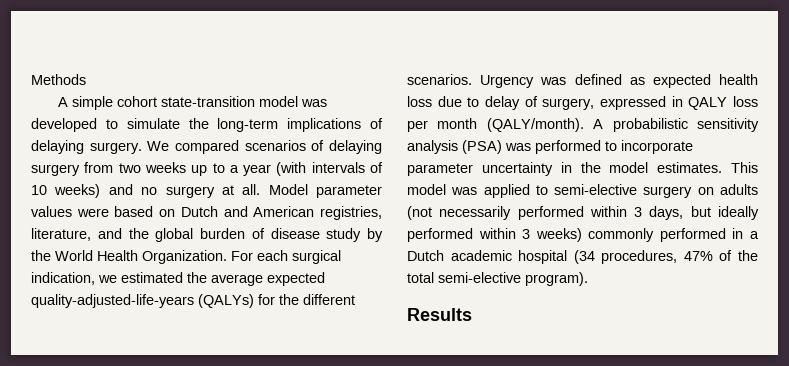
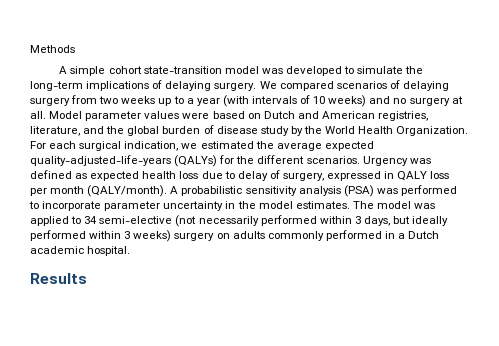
- This model was applied to semi-elective surgery on adults (not necessarily performed within 3 days, but ideally performed within 3 weeks) commonly performed in a Dutch academic hospital (34 procedures, 47% of the total semi-elective program).
+ The model was applied to 34 semi-elective (not necessarily performed within 3 days, but ideally performed within 3 weeks) surgery on adults commonly performed in a Dutch academic hospital.

